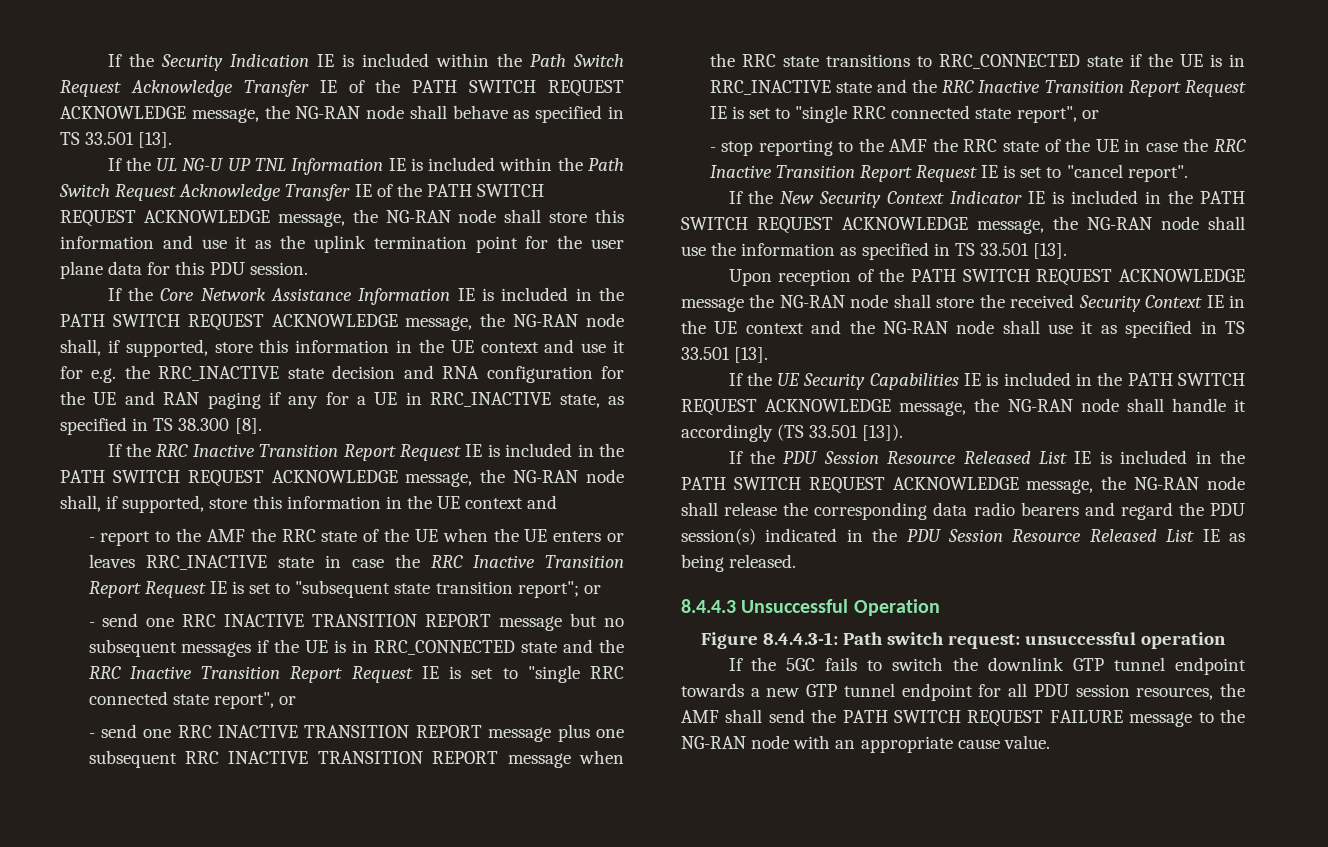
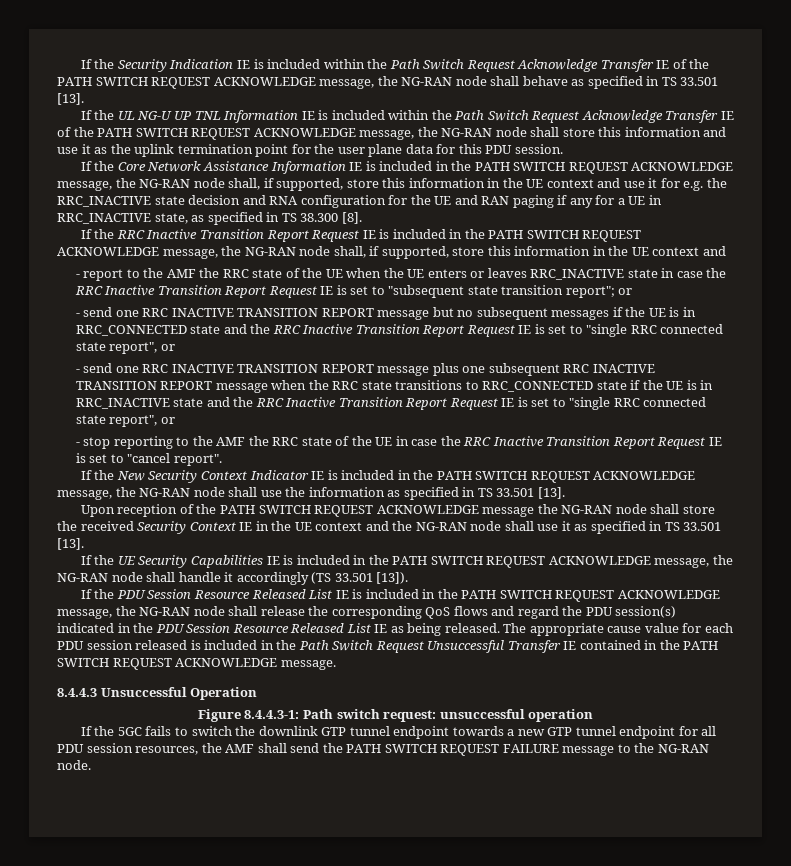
- If the PDU Session Resource Released List IE is included in the PATH SWITCH REQUEST ACKNOWLEDGE message, the NG-RAN node shall release the corresponding data radio bearers and regard the PDU session(s) indicated in the PDU Session Resource Released List IE as being released.
+ If the PDU Session Resource Released List IE is included in the PATH SWITCH REQUEST ACKNOWLEDGE message, the NG-RAN node shall release the corresponding QoS flows and regard the PDU session(s) indicated in the PDU Session Resource Released List IE as being released. The appropriate cause value for each PDU session released is included in the Path Switch Request Unsuccessful Transfer IE contained in the PATH SWITCH REQUEST ACKNOWLEDGE message.
- If the 5GC fails to switch the downlink GTP tunnel endpoint towards a new GTP tunnel endpoint for all PDU session resources, the AMF shall send the PATH SWITCH REQUEST FAILURE message to the NG-RAN node with an appropriate cause value.
+ If the 5GC fails to switch the downlink GTP tunnel endpoint towards a new GTP tunnel endpoint for all PDU session resources, the AMF shall send the PATH SWITCH REQUEST FAILURE message to the NG-RAN node.

